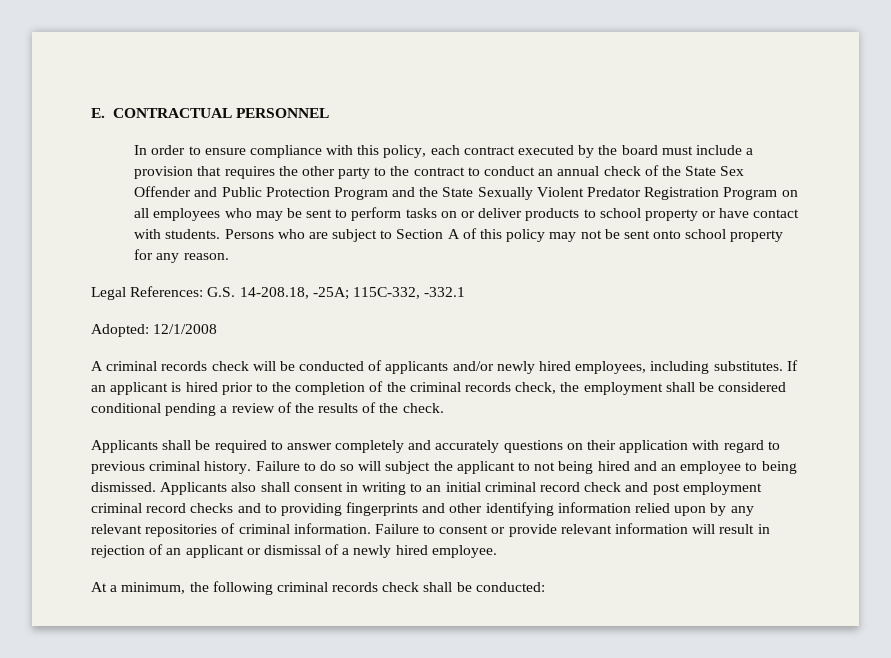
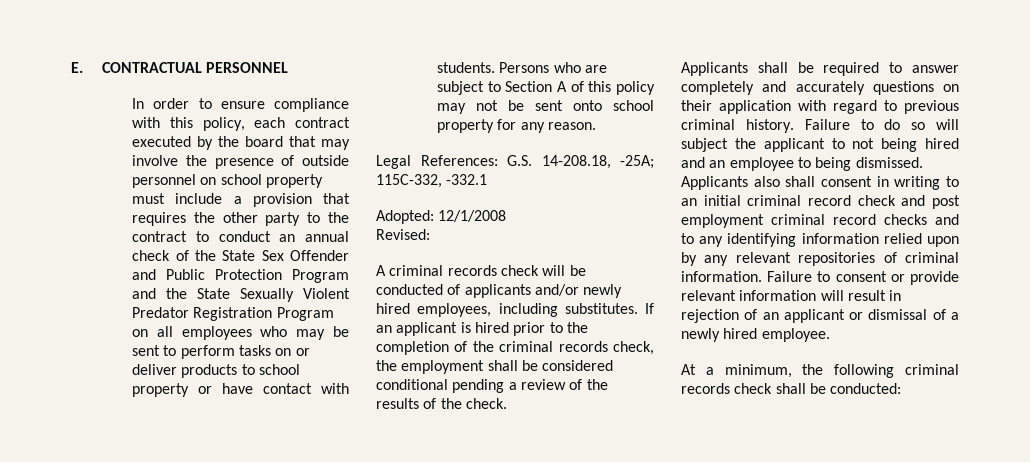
- In order to ensure compliance with this policy, each contract executed by the board must include a provision that requires the other party to the contract to conduct an annual check of the State Sex Offender and Public Protection Program and the State Sexually Violent Predator Registration Program on all employees who may be sent to perform tasks on or deliver products to school property or have contact with students.
+ In order to ensure compliance with this policy, each contract executed by the board that may involve the presence of outside personnel on school property must include a provision that requires the other party to the contract to conduct an annual check of the State Sex Offender and Public Protection Program and the State Sexually Violent Predator Registration Program on all employees who may be sent to perform tasks on or deliver products to school property or have contact with students.
+ Revised:
- Applicants also shall consent in writing to an initial criminal record check and post employment criminal record checks and to providing fingerprints and other identifying information relied upon by any relevant repositories of criminal information.
+ Applicants also shall consent in writing to an initial criminal record check and post employment criminal record checks and to any identifying information relied upon by any relevant repositories of criminal information.

